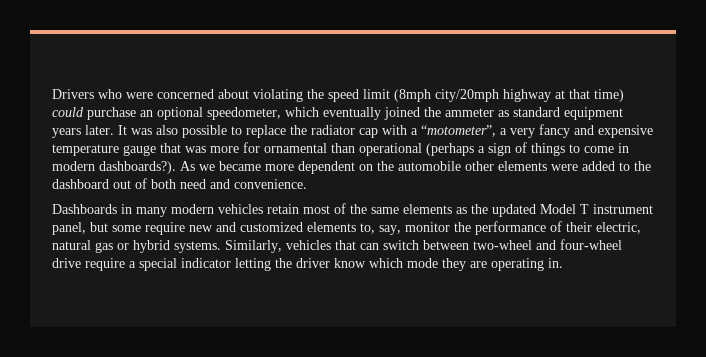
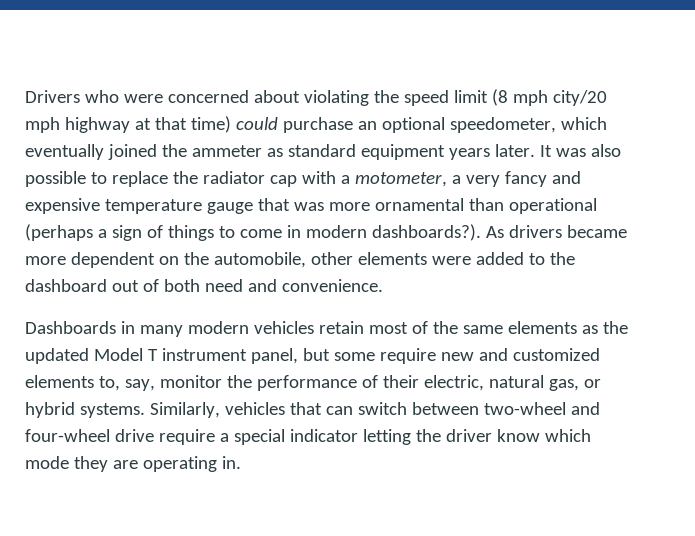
- Drivers who were concerned about violating the speed limit (8mph city/20mph highway at that time) could purchase an optional speedometer, which eventually joined the ammeter as standard equipment years later.
+ Drivers who were concerned about violating the speed limit (8 mph city/20 mph highway at that time) could purchase an optional speedometer, which eventually joined the ammeter as standard equipment years later.
- It was also possible to replace the radiator cap with a “motometer”, a very fancy and expensive temperature gauge that was more for ornamental than operational (perhaps a sign of things to come in modern dashboards?).
+ It was also possible to replace the radiator cap with a motometer, a very fancy and expensive temperature gauge that was more ornamental than operational (perhaps a sign of things to come in modern dashboards?).
- As we became more dependent on the automobile other elements were added to the dashboard out of both need and convenience.
+ As drivers became more dependent on the automobile, other elements were added to the dashboard out of both need and convenience.
- Dashboards in many modern vehicles retain most of the same elements as the updated Model T instrument panel, but some require new and customized elements to, say, monitor the performance of their electric, natural gas or hybrid systems.
+ Dashboards in many modern vehicles retain most of the same elements as the updated Model T instrument panel, but some require new and customized elements to, say, monitor the performance of their electric, natural gas, or hybrid systems.

